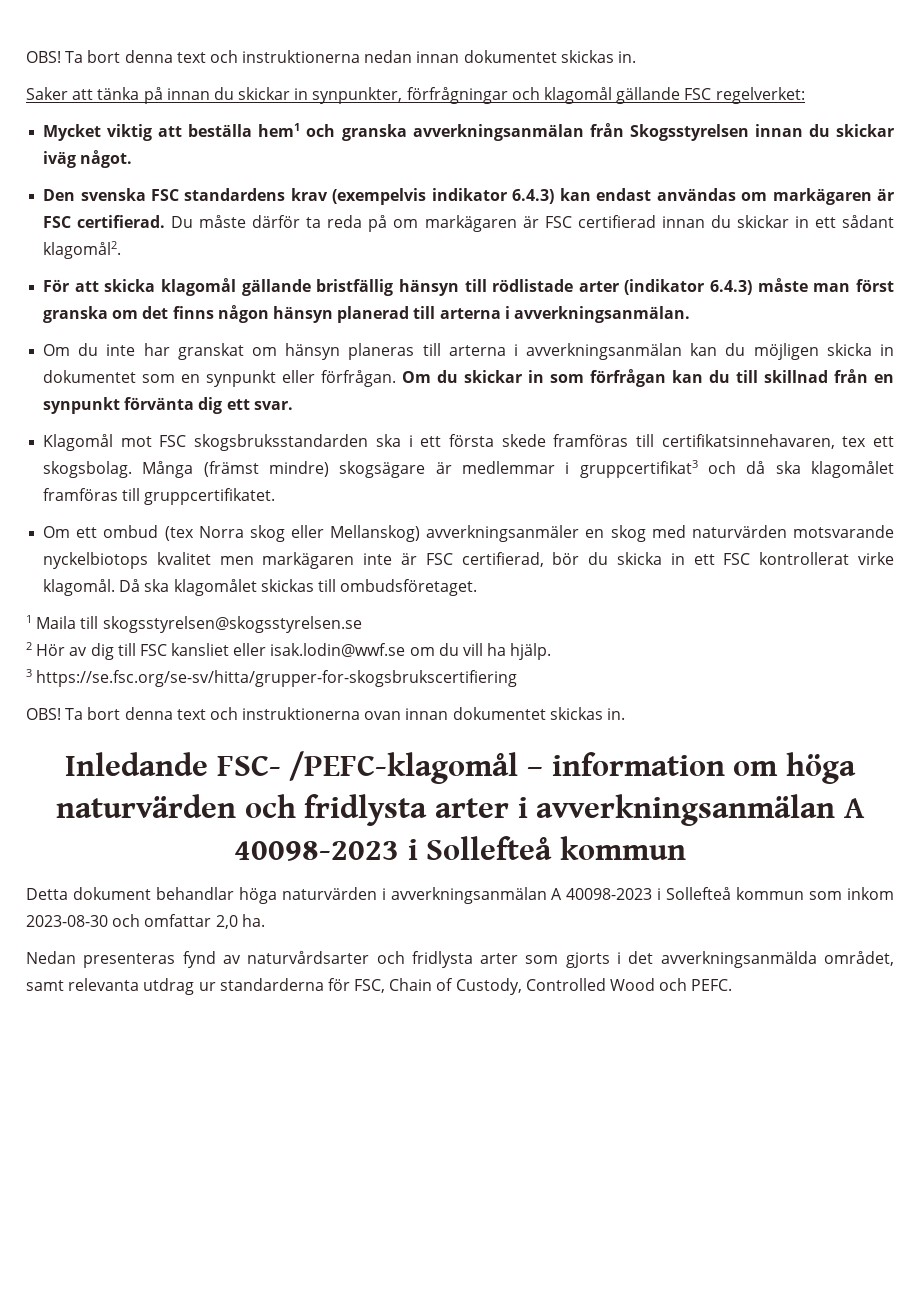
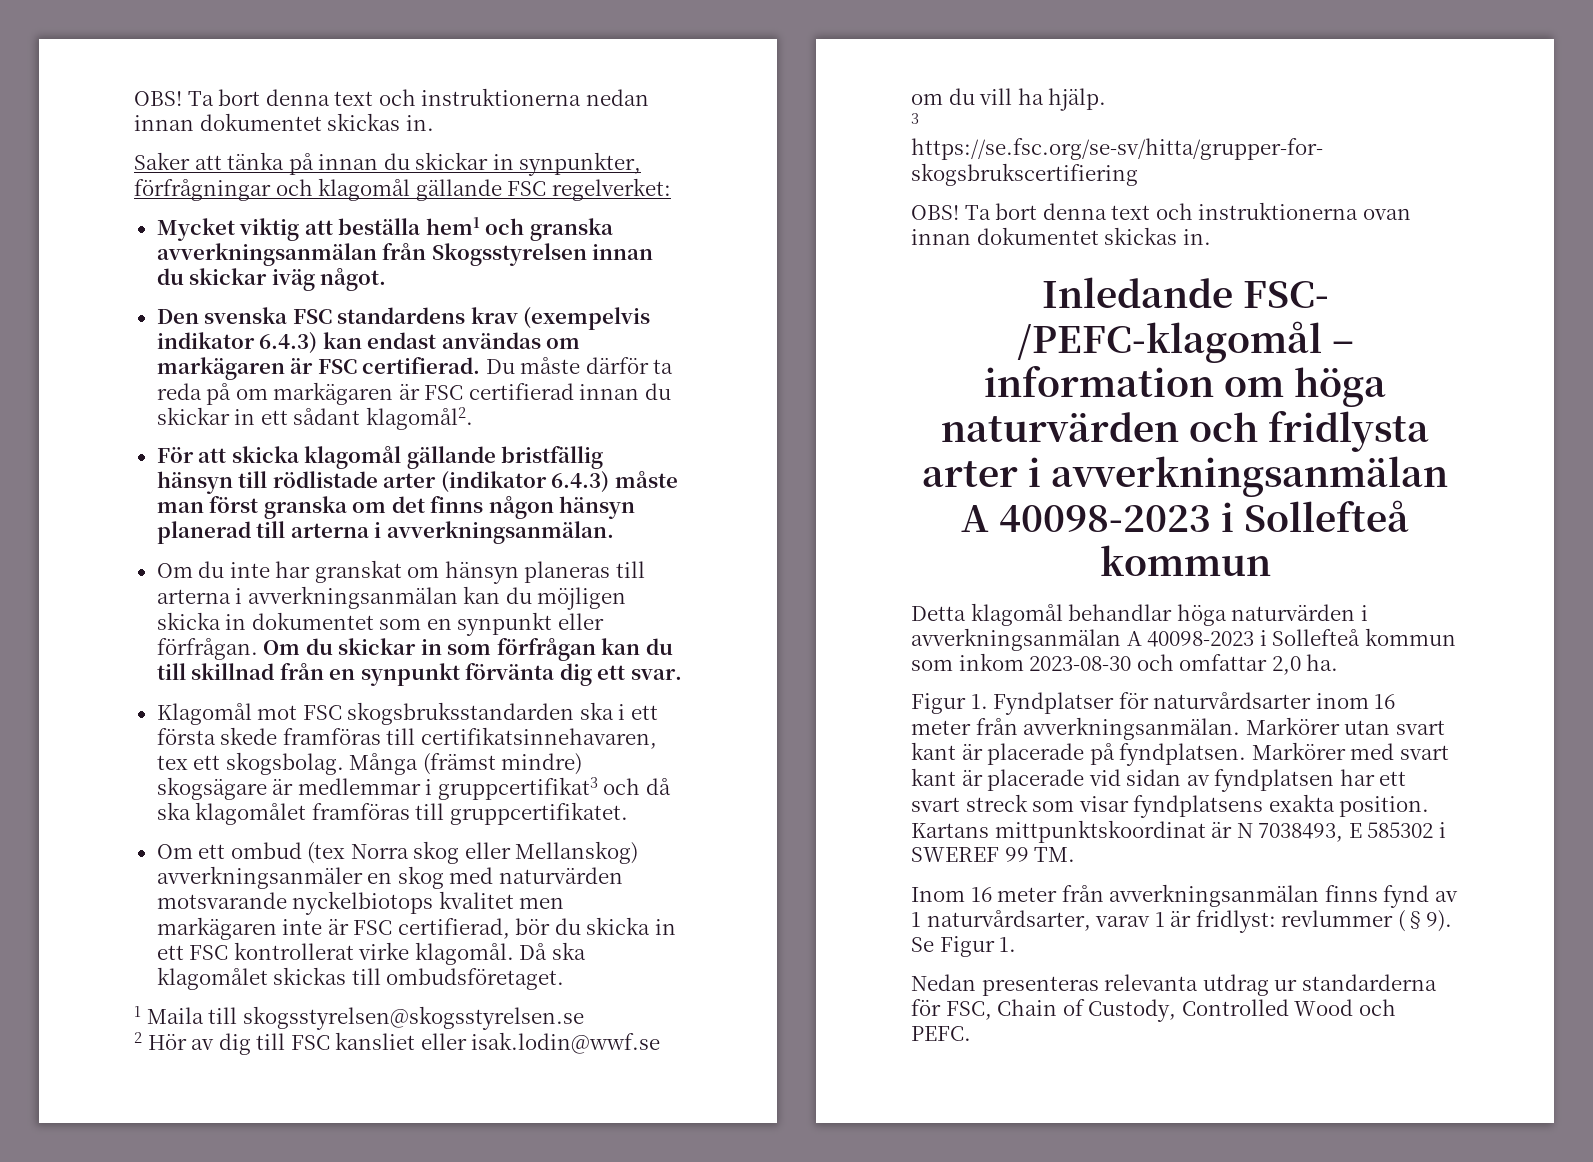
- Detta dokument behandlar höga naturvärden i avverkningsanmälan A 40098-2023 i Sollefteå kommun som inkom 2023-08-30 och omfattar 2,0 ha.
+ Detta klagomål behandlar höga naturvärden i avverkningsanmälan A 40098-2023 i Sollefteå kommun som inkom 2023-08-30 och omfattar 2,0 ha.
- Nedan presenteras fynd av naturvårdsarter och fridlysta arter som gjorts i det avverkningsanmälda området, samt relevanta utdrag ur standarderna för FSC, Chain of Custody, Controlled Wood och PEFC.
+ Figur 1. Fyndplatser för naturvårdsarter inom 16 meter från avverkningsanmälan. Markörer utan svart kant är placerade på fyndplatsen. Markörer med svart kant är placerade vid sidan av fyndplatsen har ett svart streck som visar fyndplatsens exakta position. Kartans mittpunktskoordinat är N 7038493, E 585302 i SWEREF 99 TM.
+ Inom 16 meter från avverkningsanmälan finns fynd av 1 naturvårdsarter, varav 1 är fridlyst: revlummer (§9). Se Figur 1.
+ Nedan presenteras relevanta utdrag ur standarderna för FSC, Chain of Custody, Controlled Wood och PEFC.

